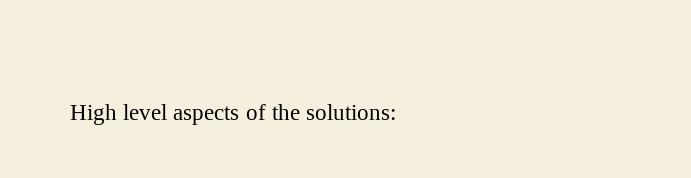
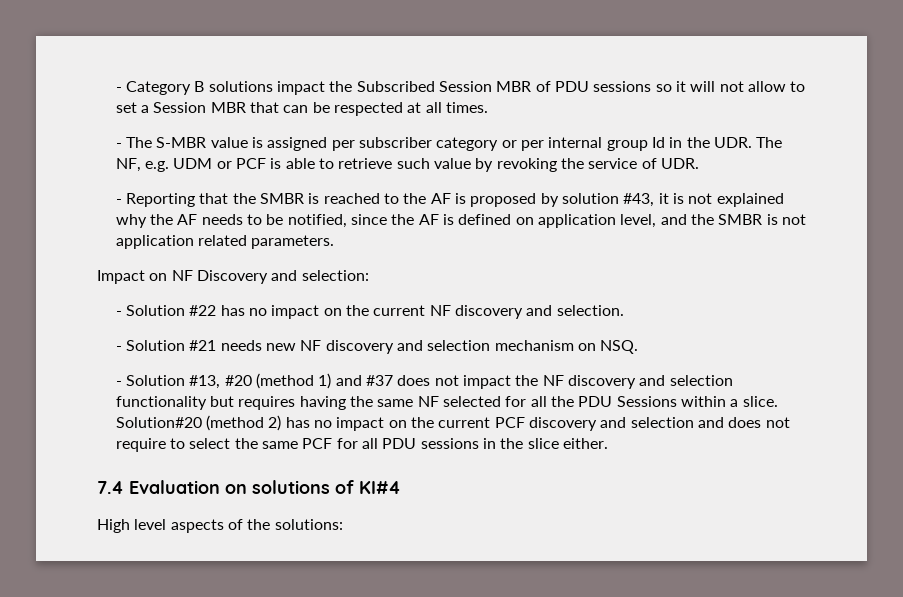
+ - Category B solutions impact the Subscribed Session MBR of PDU sessions so it will not allow to set a Session MBR that can be respected at all times.
+ - The S-MBR value is assigned per subscriber category or per internal group Id in the UDR. The NF, e.g. UDM or PCF is able to retrieve such value by revoking the service of UDR.
+ - Reporting that the SMBR is reached to the AF is proposed by solution #43, it is not explained why the AF needs to be notified, since the AF is defined on application level, and the SMBR is not application related parameters.
+ Impact on NF Discovery and selection:
+ - Solution #22 has no impact on the current NF discovery and selection.
+ - Solution #21 needs new NF discovery and selection mechanism on NSQ.
+ - Solution #13, #20 (method 1) and #37 does not impact the NF discovery and selection functionality but requires having the same NF selected for all the PDU Sessions within a slice. Solution#20 (method 2) has no impact on the current PCF discovery and selection and does not require to select the same PCF for all PDU sessions in the slice either.
+ 7.4 Evaluation on solutions of KI#4

